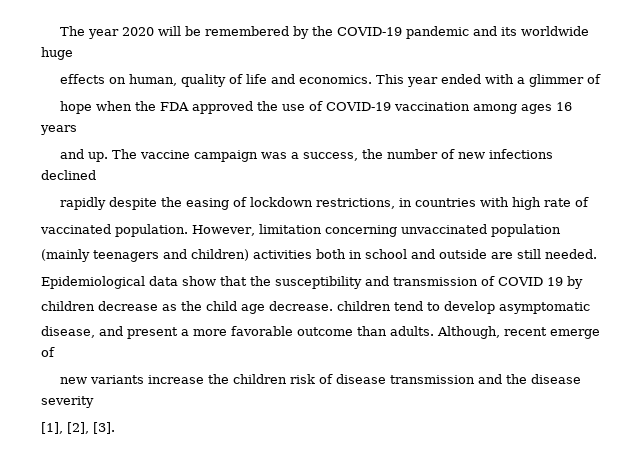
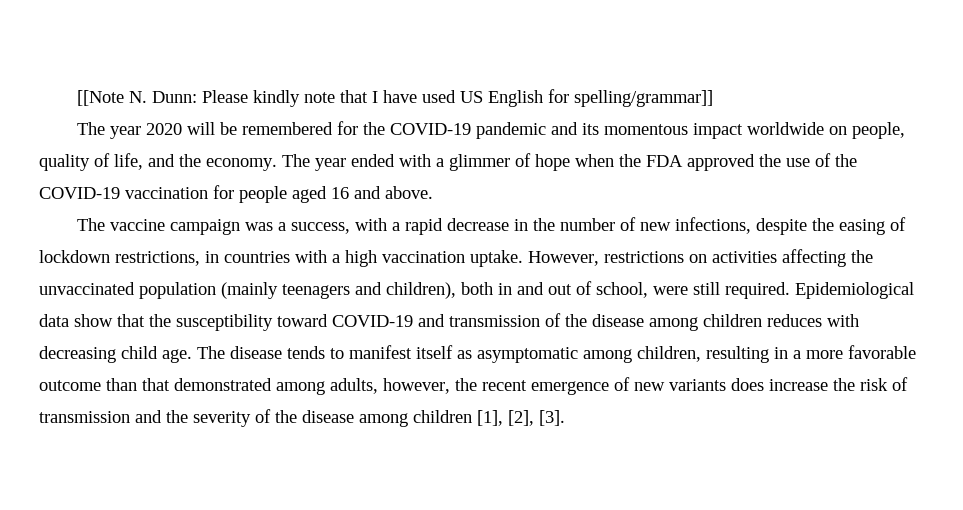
+ [[Note N. Dunn: Please kindly note that I have used US English for spelling/grammar]]
- The year 2020 will be remembered by the COVID-19 pandemic and its worldwide huge
- effects on human, quality of life and economics. This year ended with a glimmer of
- hope when the FDA approved the use of COVID-19 vaccination among ages 16 years
- and up. The vaccine campaign was a success, the number of new infections declined
- rapidly despite the easing of lockdown restrictions, in countries with high rate of
- vaccinated population. However, limitation concerning unvaccinated population
- (mainly teenagers and children) activities both in school and outside are still needed.
- Epidemiological data show that the susceptibility and transmission of COVID 19 by
- children decrease as the child age decrease. children tend to develop asymptomatic
- disease, and present a more favorable outcome than adults. Although, recent emerge of
- new variants increase the children risk of disease transmission and the disease severity
- [1], [2], [3].
+ The year 2020 will be remembered for the COVID-19 pandemic and its momentous impact worldwide on people, quality of life, and the economy. The year ended with a glimmer of hope when the FDA approved the use of the COVID-19 vaccination for people aged 16 and above.
+ The vaccine campaign was a success, with a rapid decrease in the number of new infections, despite the easing of lockdown restrictions, in countries with a high vaccination uptake. However, restrictions on activities affecting the unvaccinated population (mainly teenagers and children), both in and out of school, were still required. Epidemiological data show that the susceptibility toward COVID-19 and transmission of the disease among children reduces with decreasing child age. The disease tends to manifest itself as asymptomatic among children, resulting in a more favorable outcome than that demonstrated among adults, however, the recent emergence of new variants does increase the risk of transmission and the severity of the disease among children [1], [2], [3].

